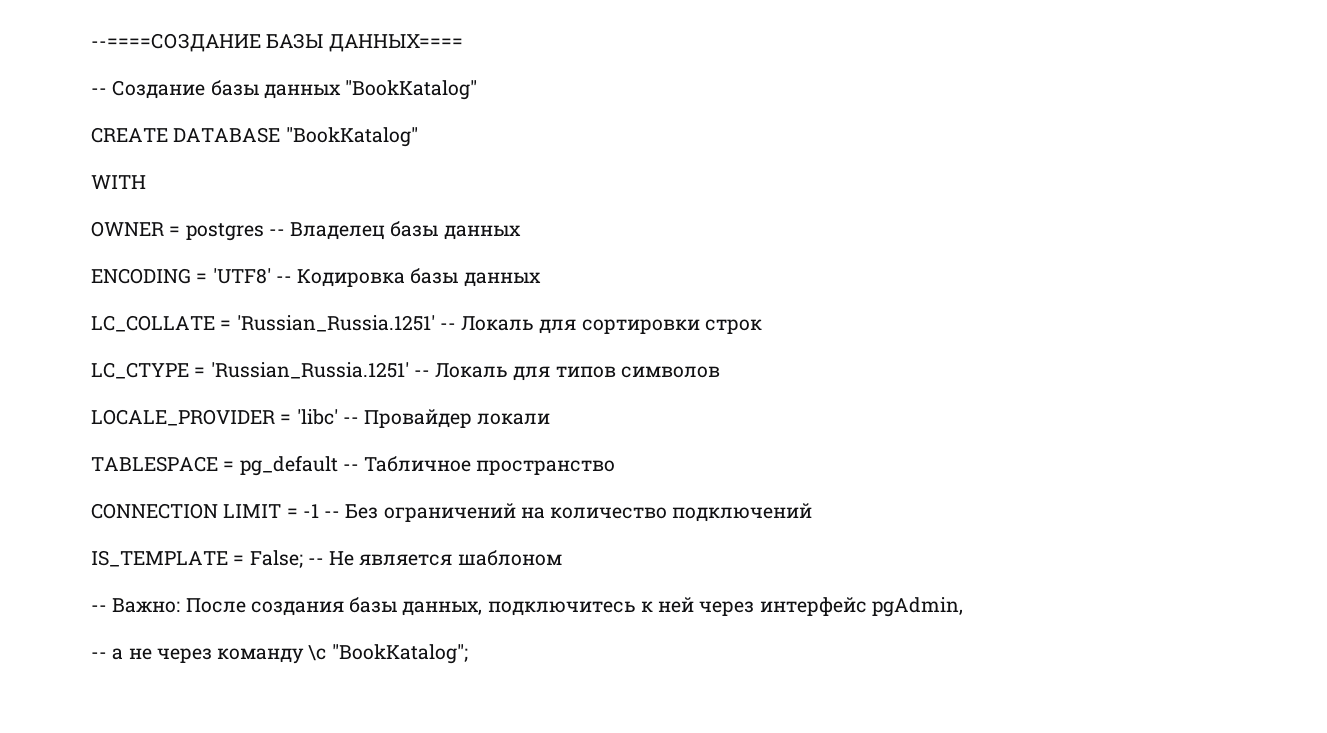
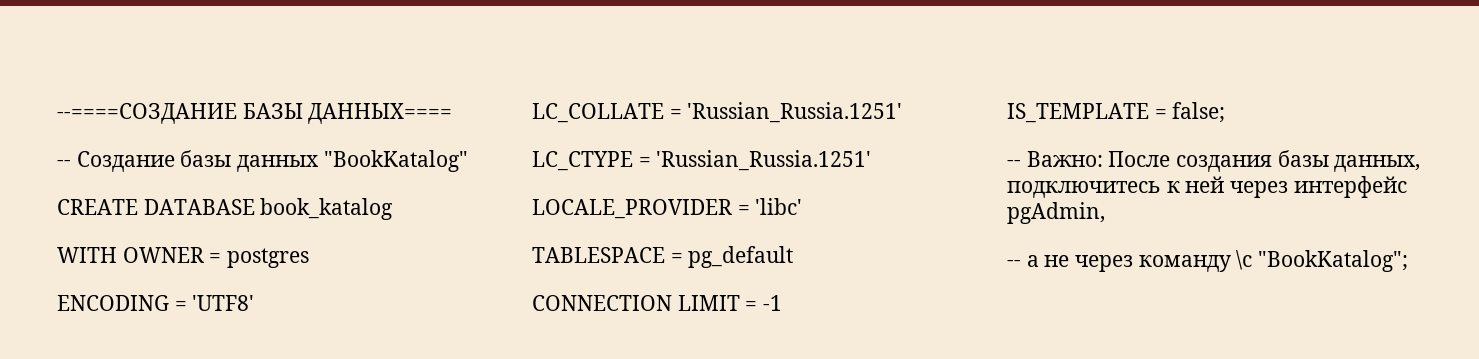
- CREATE DATABASE "BookKatalog"
+ CREATE DATABASE book_katalog
- WITH
- OWNER = postgres -- Владелец базы данных
+ WITH OWNER = postgres
- ENCODING = 'UTF8' -- Кодировка базы данных
+ ENCODING = 'UTF8'
- LC_COLLATE = 'Russian_Russia.1251' -- Локаль для сортировки строк
- LC_CTYPE = 'Russian_Russia.1251' -- Локаль для типов символов
+ LC_COLLATE = 'Russian_Russia.1251'
+ LC_CTYPE = 'Russian_Russia.1251'
- LOCALE_PROVIDER = 'libc' -- Провайдер локали
+ LOCALE_PROVIDER = 'libc'
- TABLESPACE = pg_default -- Табличное пространство
+ TABLESPACE = pg_default
- CONNECTION LIMIT = -1 -- Без ограничений на количество подключений
- IS_TEMPLATE = False; -- Не является шаблоном
+ CONNECTION LIMIT = -1
+ IS_TEMPLATE = false;

